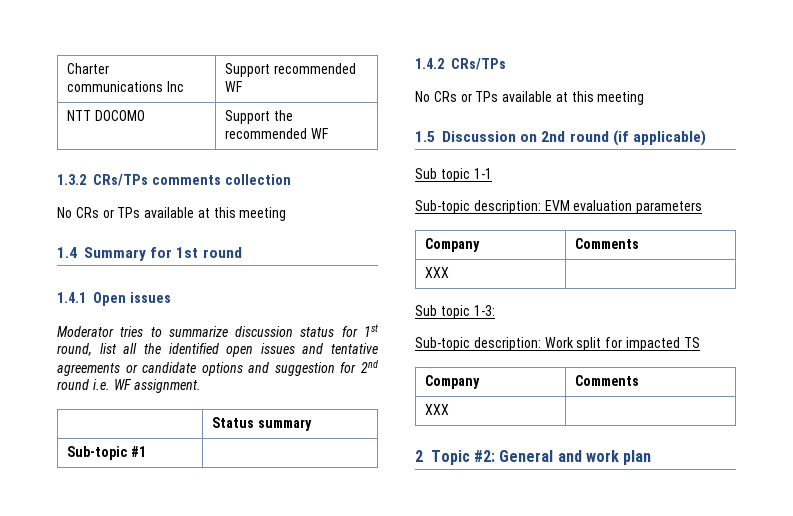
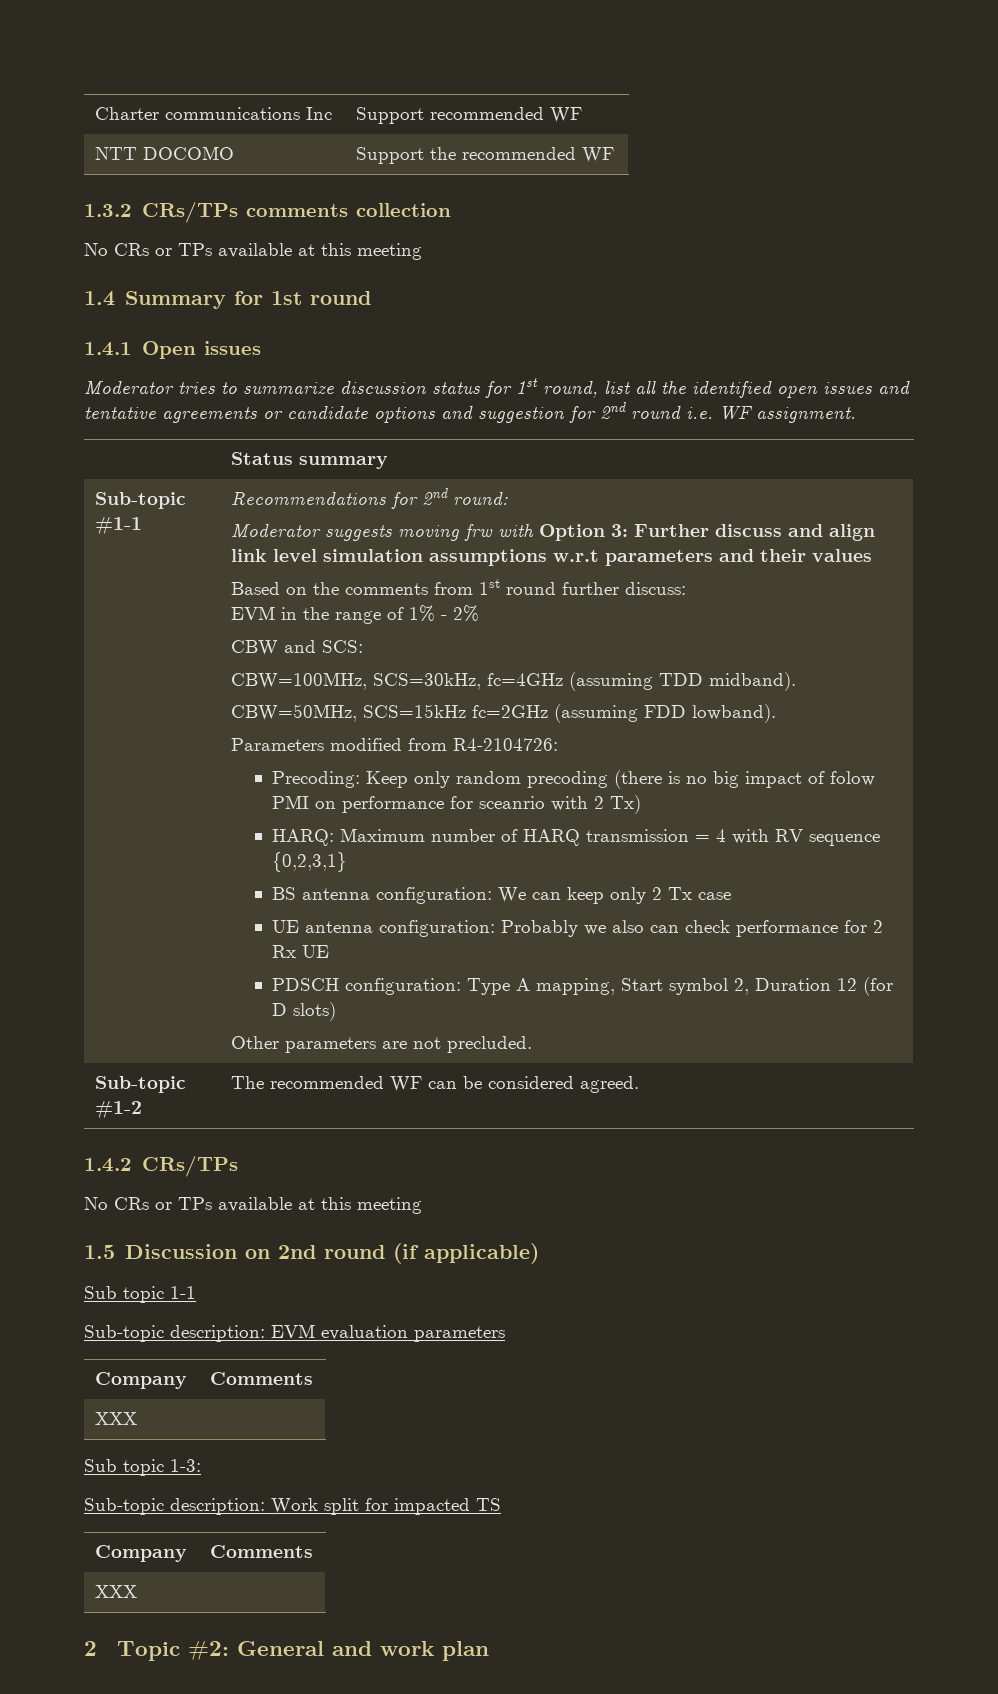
- Sub-topic #1
+ Sub-topic #1-1 | Recommendations for 2nd round:
+ Moderator suggests moving frw with Option 3: Further discuss and align link level simulation assumptions w.r.t parameters and their values
+ Based on the comments from 1st round further discuss:
+ EVM in the range of 1% - 2%
+ CBW and SCS:
+ CBW=100MHz, SCS=30kHz, fc=4GHz (assuming TDD midband).
+ CBW=50MHz, SCS=15kHz fc=2GHz (assuming FDD lowband).
+ Parameters modified from R4-2104726:
+ Precoding: Keep only random precoding (there is no big impact of folow PMI on performance for sceanrio with 2 Tx)
+ HARQ: Maximum number of HARQ transmission = 4 with RV sequence {0,2,3,1}
+ BS antenna configuration: We can keep only 2 Tx case
+ UE antenna configuration: Probably we also can check performance for 2 Rx UE
+ PDSCH configuration: Type A mapping, Start symbol 2, Duration 12 (for D slots)
+ Other parameters are not precluded.
+ Sub-topic #1-2 | The recommended WF can be considered agreed.

